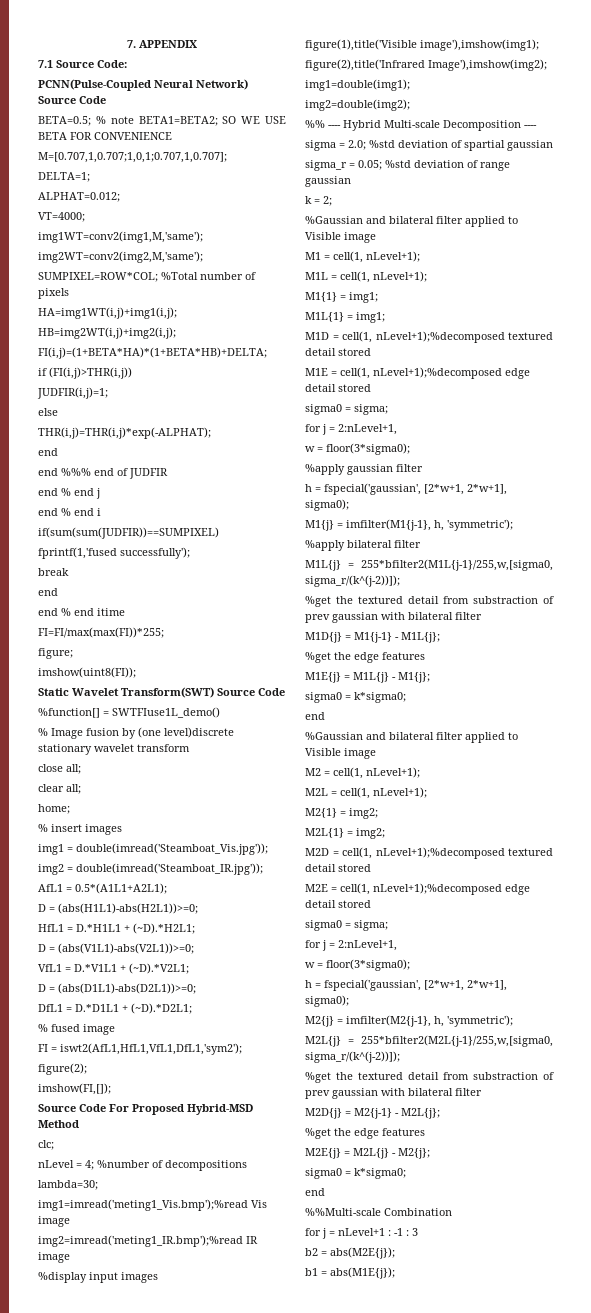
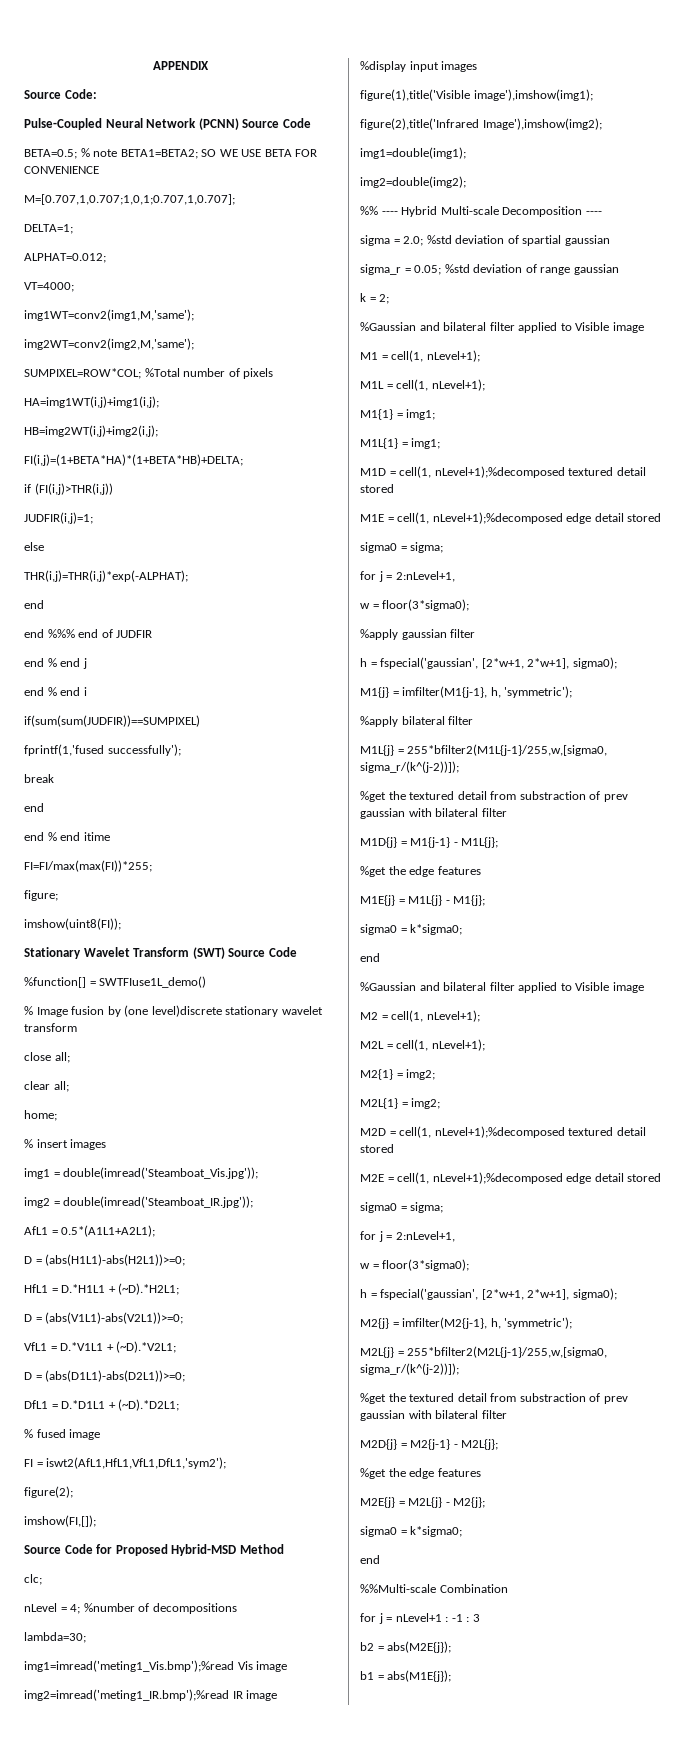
- 7. APPENDIX
+ APPENDIX
- 7.1 Source Code:
+ Source Code:
- PCNN(Pulse-Coupled Neural Network) Source Code
+ Pulse-Coupled Neural Network (PCNN) Source Code
- Static Wavelet Transform(SWT) Source Code
+ Stationary Wavelet Transform (SWT) Source Code
- Source Code For Proposed Hybrid-MSD Method
+ Source Code for Proposed Hybrid-MSD Method

